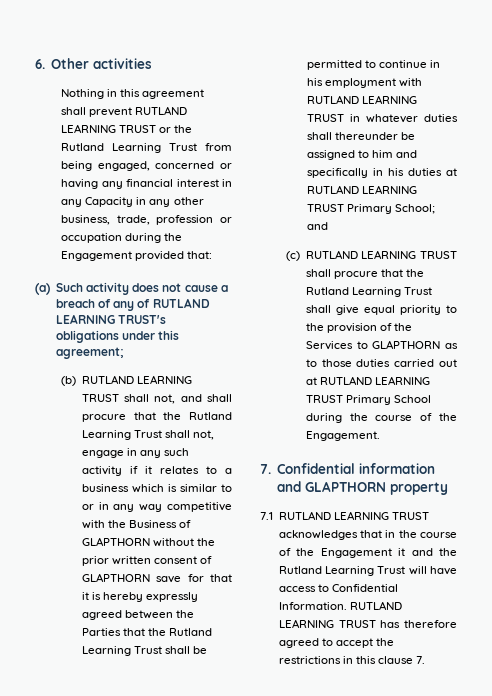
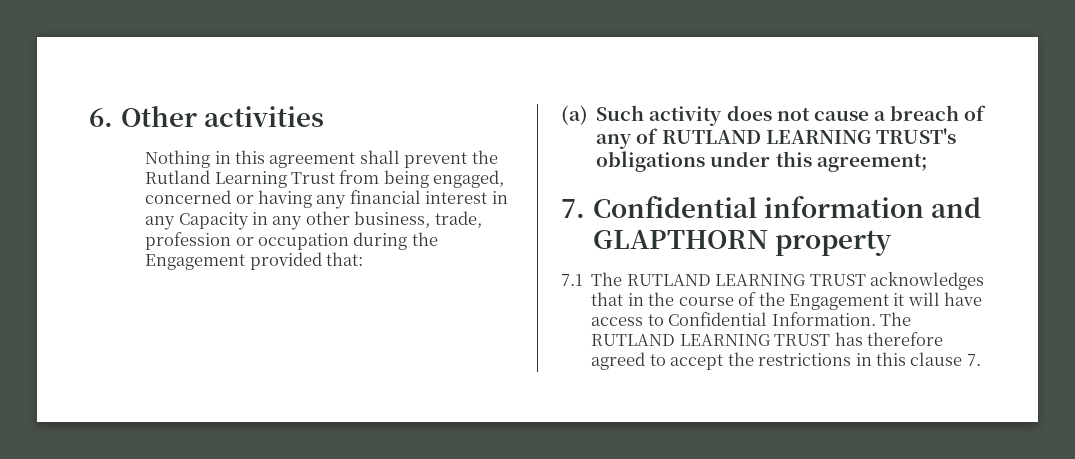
- Nothing in this agreement shall prevent RUTLAND LEARNING TRUST or the Rutland Learning Trust from being engaged, concerned or having any financial interest in any Capacity in any other business, trade, profession or occupation during the Engagement provided that:
+ Nothing in this agreement shall prevent the Rutland Learning Trust from being engaged, concerned or having any financial interest in any Capacity in any other business, trade, profession or occupation during the Engagement provided that:
- (b) RUTLAND LEARNING TRUST shall not, and shall procure that the Rutland Learning Trust shall not, engage in any such activity if it relates to a business which is similar to or in any way competitive with the Business of GLAPTHORN without the prior written consent of GLAPTHORN save for that it is hereby expressly agreed between the Parties that the Rutland Learning Trust shall be permitted to continue in his employment with RUTLAND LEARNING TRUST in whatever duties shall thereunder be assigned to him and specifically in his duties at RUTLAND LEARNING TRUST Primary School; and
- (c) RUTLAND LEARNING TRUST shall procure that the Rutland Learning Trust shall give equal priority to the provision of the Services to GLAPTHORN as to those duties carried out at RUTLAND LEARNING TRUST Primary School during the course of the Engagement.
- 7.1 RUTLAND LEARNING TRUST acknowledges that in the course of the Engagement it and the Rutland Learning Trust will have access to Confidential Information.
+ 7.1 The RUTLAND LEARNING TRUST acknowledges that in the course of the Engagement it will have access to Confidential Information.
- RUTLAND LEARNING TRUST has therefore agreed to accept the restrictions in this clause 7.
+ The RUTLAND LEARNING TRUST has therefore agreed to accept the restrictions in this clause 7.

